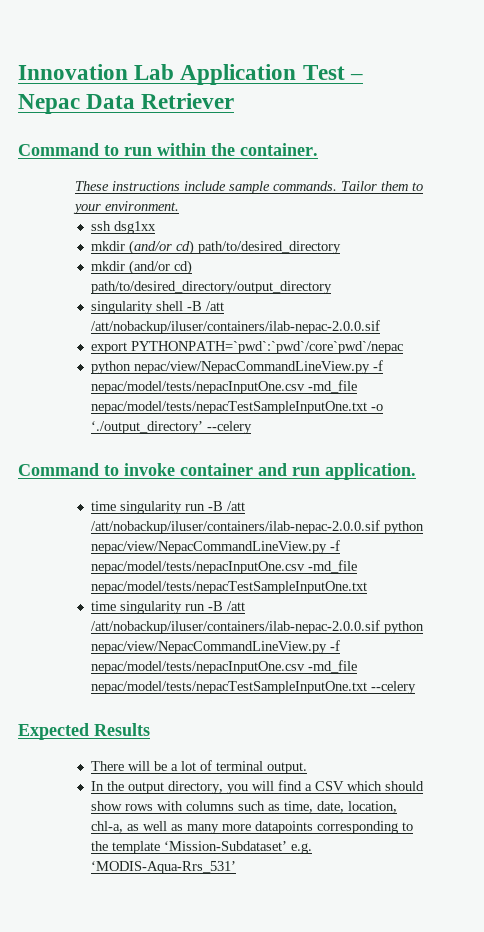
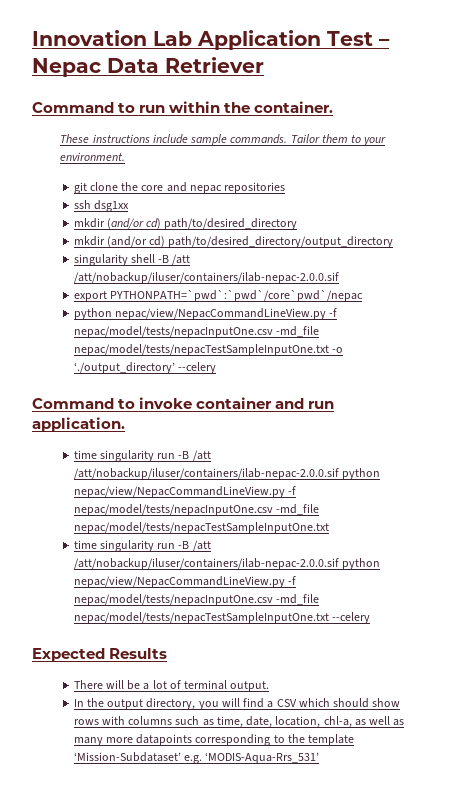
+ git clone the core and nepac repositories

